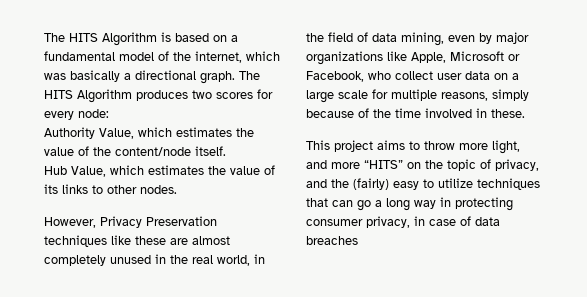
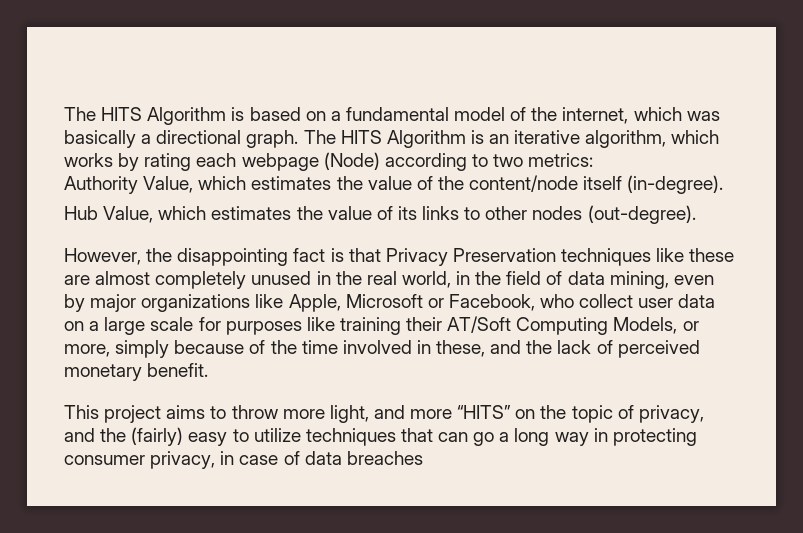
- The HITS Algorithm produces two scores for every node:
+ The HITS Algorithm is an iterative algorithm, which works by rating each webpage (Node) according to two metrics:
- Authority Value, which estimates the value of the content/node itself.
+ Authority Value, which estimates the value of the content/node itself (in-degree).
- Hub Value, which estimates the value of its links to other nodes.
+ Hub Value, which estimates the value of its links to other nodes (out-degree).
- However, Privacy Preservation techniques like these are almost completely unused in the real world, in the field of data mining, even by major organizations like Apple, Microsoft or Facebook, who collect user data on a large scale for multiple reasons, simply because of the time involved in these.
+ However, the disappointing fact is that Privacy Preservation techniques like these are almost completely unused in the real world, in the field of data mining, even by major organizations like Apple, Microsoft or Facebook, who collect user data on a large scale for purposes like training their AT/Soft Computing Models, or more, simply because of the time involved in these, and the lack of perceived monetary benefit.

